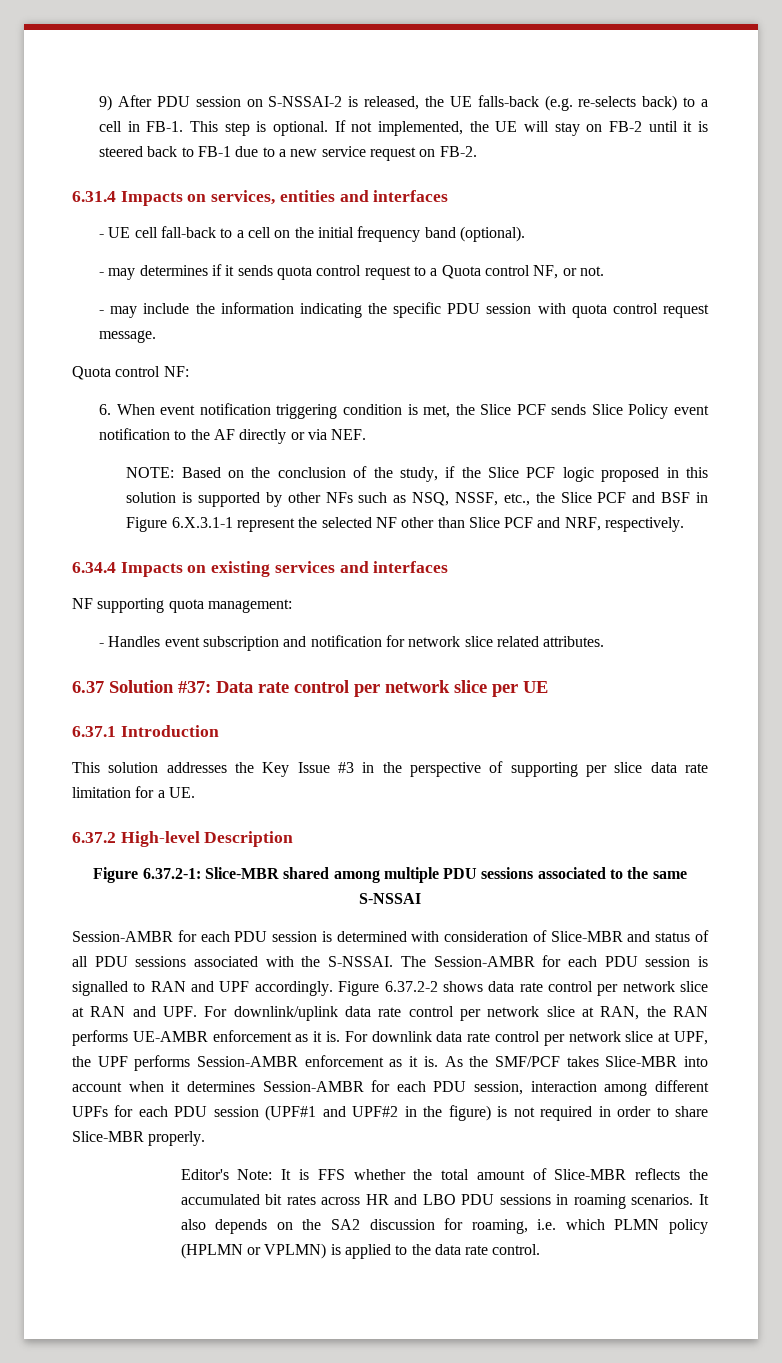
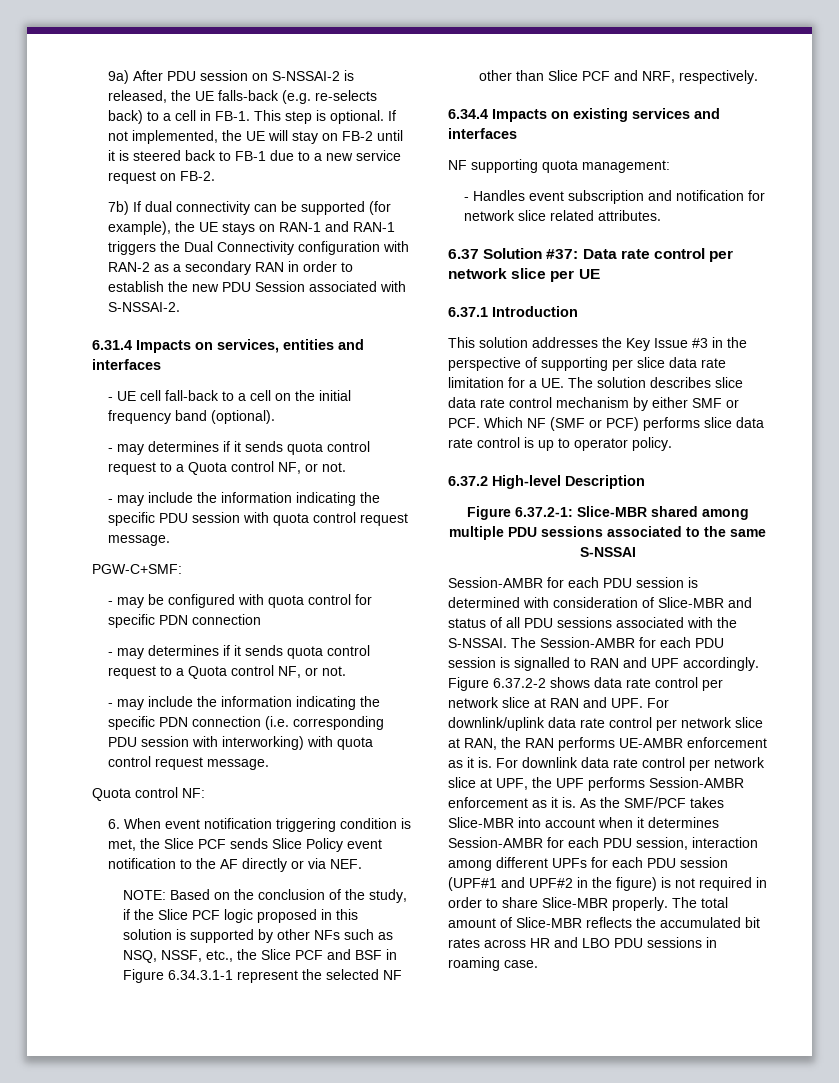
- 9) After PDU session on S-NSSAI-2 is released, the UE falls-back (e.g. re-selects back) to a cell in FB-1.
+ 9a) After PDU session on S-NSSAI-2 is released, the UE falls-back (e.g. re-selects back) to a cell in FB-1.
+ 7b) If dual connectivity can be supported (for example), the UE stays on RAN-1 and RAN-1 triggers the Dual Connectivity configuration with RAN-2 as a secondary RAN in order to establish the new PDU Session associated with S-NSSAI-2.
+ PGW-C+SMF:
+ - may be configured with quota control for specific PDN connection
+ - may determines if it sends quota control request to a Quota control NF, or not.
+ - may include the information indicating the specific PDN connection (i.e. corresponding PDU session with interworking) with quota control request message.
- NOTE: Based on the conclusion of the study, if the Slice PCF logic proposed in this solution is supported by other NFs such as NSQ, NSSF, etc., the Slice PCF and BSF in Figure 6.X.3.1-1 represent the selected NF other than Slice PCF and NRF, respectively.
+ NOTE: Based on the conclusion of the study, if the Slice PCF logic proposed in this solution is supported by other NFs such as NSQ, NSSF, etc., the Slice PCF and BSF in Figure 6.34.3.1-1 represent the selected NF other than Slice PCF and NRF, respectively.
- This solution addresses the Key Issue #3 in the perspective of supporting per slice data rate limitation for a UE.
+ This solution addresses the Key Issue #3 in the perspective of supporting per slice data rate limitation for a UE. The solution describes slice data rate control mechanism by either SMF or PCF. Which NF (SMF or PCF) performs slice data rate control is up to operator policy.
- As the SMF/PCF takes Slice-MBR into account when it determines Session-AMBR for each PDU session, interaction among different UPFs for each PDU session (UPF#1 and UPF#2 in the figure) is not required in order to share Slice-MBR properly.
- Editor's Note: It is FFS whether the total amount of Slice-MBR reflects the accumulated bit rates across HR and LBO PDU sessions in roaming scenarios. It also depends on the SA2 discussion for roaming, i.e. which PLMN policy (HPLMN or VPLMN) is applied to the data rate control.
+ As the SMF/PCF takes Slice-MBR into account when it determines Session-AMBR for each PDU session, interaction among different UPFs for each PDU session (UPF#1 and UPF#2 in the figure) is not required in order to share Slice-MBR properly. The total amount of Slice-MBR reflects the accumulated bit rates across HR and LBO PDU sessions in roaming case.

